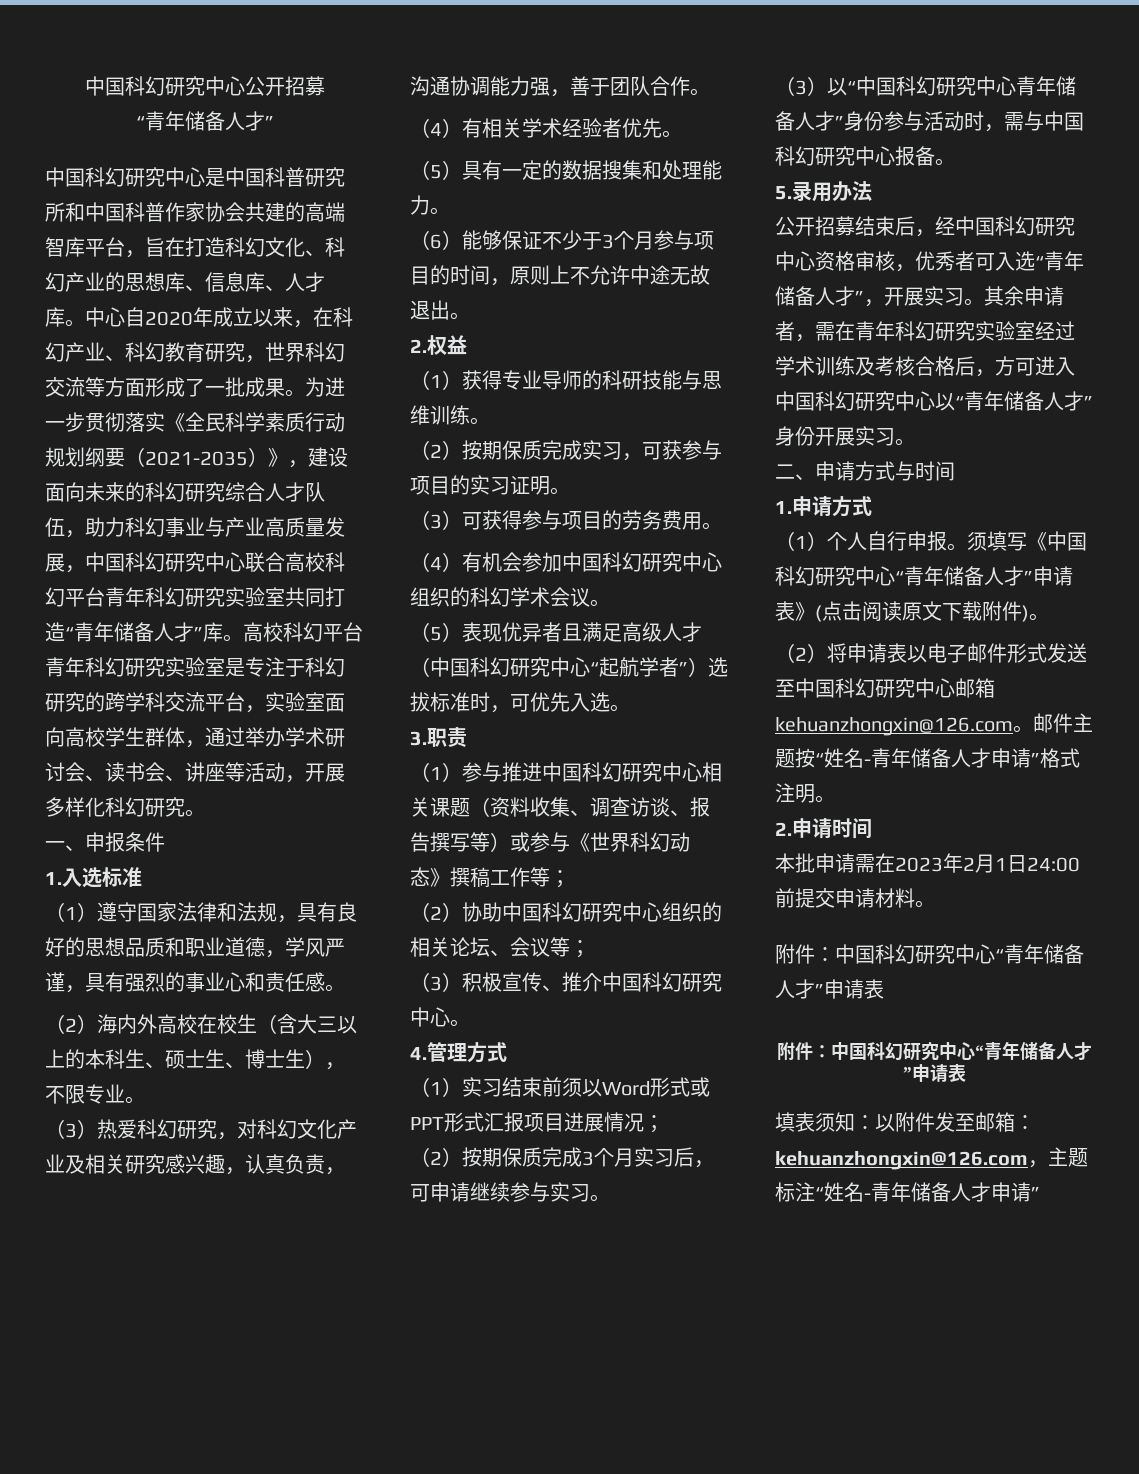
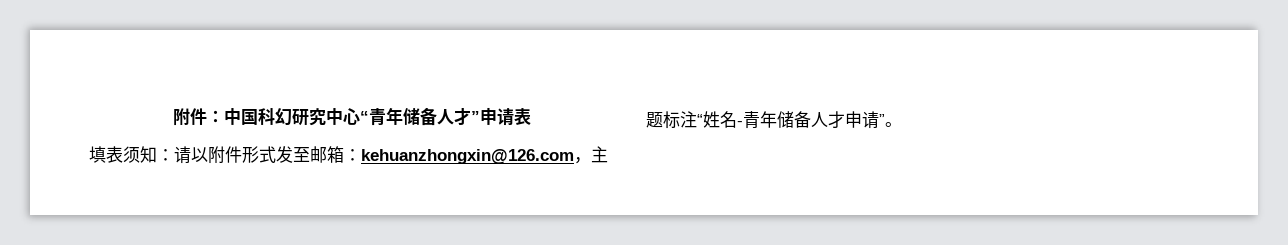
- 中国科幻研究中心公开招募
- “青年储备人才”
- 中国科幻研究中心是中国科普研究所和中国科普作家协会共建的高端智库平台，旨在打造科幻文化、科幻产业的思想库、信息库、人才库。中心自2020年成立以来，在科幻产业、科幻教育研究，世界科幻交流等方面形成了一批成果。为进一步贯彻落实《全民科学素质行动规划纲要（2021-2035）》，建设面向未来的科幻研究综合人才队伍，助力科幻事业与产业高质量发展，中国科幻研究中心联合高校科幻平台青年科幻研究实验室共同打造“青年储备人才”库。高校科幻平台青年科幻研究实验室是专注于科幻研究的跨学科交流平台，实验室面向高校学生群体，通过举办学术研讨会、读书会、讲座等活动，开展多样化科幻研究。
- 一、申报条件
- 1.入选标准
- （1）遵守国家法律和法规，具有良好的思想品质和职业道德，学风严谨，具有强烈的事业心和责任感。
- （2）海内外高校在校生（含大三以上的本科生、硕士生、博士生），不限专业。
- （3）热爱科幻研究，对科幻文化产业及相关研究感兴趣，认真负责，沟通协调能力强，善于团队合作。
- （4）有相关学术经验者优先。
- （5）具有一定的数据搜集和处理能力。
- （6）能够保证不少于3个月参与项目的时间，原则上不允许中途无故退出。
- 2.权益
- （1）获得专业导师的科研技能与思维训练。
- （2）按期保质完成实习，可获参与项目的实习证明。
- （3）可获得参与项目的劳务费用。
- （4）有机会参加中国科幻研究中心组织的科幻学术会议。
- （5）表现优异者且满足高级人才（中国科幻研究中心“起航学者”）选拔标准时，可优先入选。
- 3.职责
- （1）参与推进中国科幻研究中心相关课题（资料收集、调查访谈、报告撰写等）或参与《世界科幻动态》撰稿工作等；
- （2）协助中国科幻研究中心组织的相关论坛、会议等；
- （3）积极宣传、推介中国科幻研究中心。
- 4.管理方式
- （1）实习结束前须以Word形式或PPT形式汇报项目进展情况；
- （2）按期保质完成3个月实习后，可申请继续参与实习。
- （3）以“中国科幻研究中心青年储备人才”身份参与活动时，需与中国科幻研究中心报备。
- 5.录用办法
- 公开招募结束后，经中国科幻研究中心资格审核，优秀者可入选“青年储备人才”，开展实习。其余申请者，需在青年科幻研究实验室经过学术训练及考核合格后，方可进入中国科幻研究中心以“青年储备人才”身份开展实习。
- 二、申请方式与时间
- 1.申请方式
- （1）个人自行申报。须填写《中国科幻研究中心“青年储备人才”申请表》(点击阅读原文下载附件)。
- （2）将申请表以电子邮件形式发送至中国科幻研究中心邮箱kehuanzhongxin@126.com。邮件主题按“姓名-青年储备人才申请”格式注明。
- 2.申请时间
- 本批申请需在2023年2月1日24:00前提交申请材料。
- 附件：中国科幻研究中心“青年储备人才”申请表
- 填表须知：以附件发至邮箱：kehuanzhongxin@126.com，主题标注“姓名-青年储备人才申请”
+ 填表须知：请以附件形式发至邮箱：kehuanzhongxin@126.com，主题标注“姓名-青年储备人才申请”。

